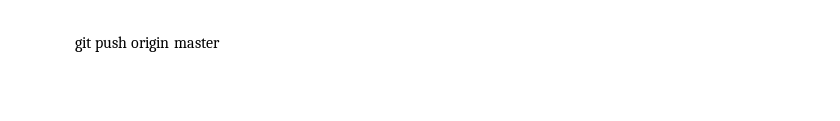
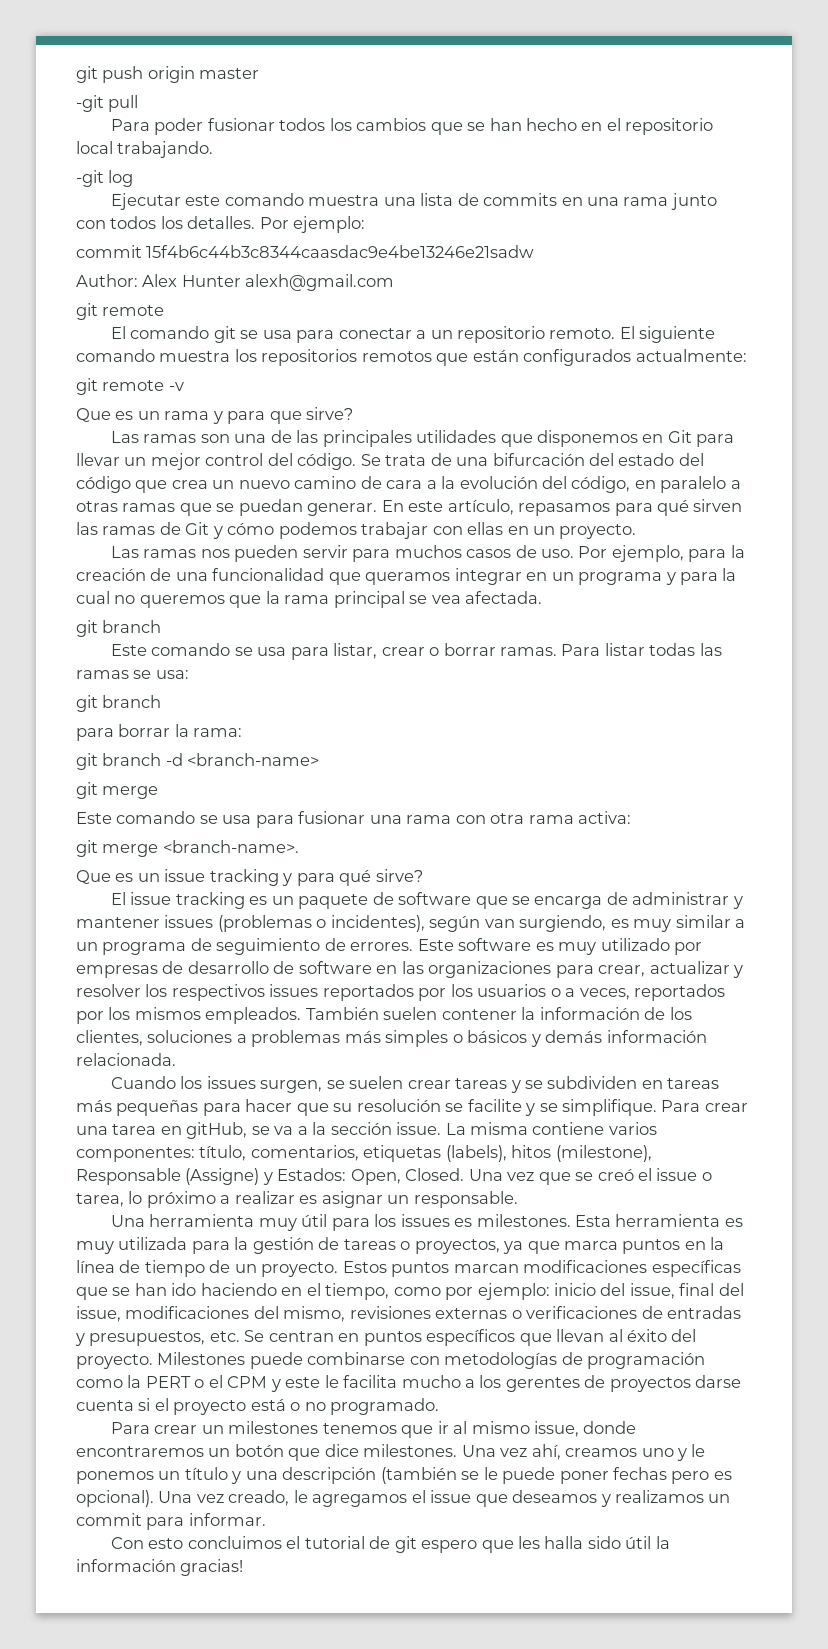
+ -git pull
+ Para poder fusionar todos los cambios que se han hecho en el repositorio local trabajando.
+ -git log
+ Ejecutar este comando muestra una lista de commits en una rama junto con todos los detalles. Por ejemplo:
+ commit 15f4b6c44b3c8344caasdac9e4be13246e21sadw
+ Author: Alex Hunter alexh@gmail.com
+ git remote
+ El comando git se usa para conectar a un repositorio remoto. El siguiente comando muestra los repositorios remotos que están configurados actualmente:
+ git remote -v
+ Que es un rama y para que sirve?
+ Las ramas son una de las principales utilidades que disponemos en Git para llevar un mejor control del código. Se trata de una bifurcación del estado del código que crea un nuevo camino de cara a la evolución del código, en paralelo a otras ramas que se puedan generar. En este artículo, repasamos para qué sirven las ramas de Git y cómo podemos trabajar con ellas en un proyecto.
+ Las ramas nos pueden servir para muchos casos de uso. Por ejemplo, para la creación de una funcionalidad que queramos integrar en un programa y para la cual no queremos que la rama principal se vea afectada.
+ git branch
+ Este comando se usa para listar, crear o borrar ramas. Para listar todas las ramas se usa:
+ git branch
+ para borrar la rama:
+ git branch -d <branch-name>
+ git merge
+ Este comando se usa para fusionar una rama con otra rama activa:
+ git merge <branch-name>.
+ Que es un issue tracking y para qué sirve?
+ El issue tracking es un paquete de software que se encarga de administrar y mantener issues (problemas o incidentes), según van surgiendo, es muy similar a un programa de seguimiento de errores. Este software es muy utilizado por empresas de desarrollo de software en las organizaciones para crear, actualizar y resolver los respectivos issues reportados por los usuarios o a veces, reportados por los mismos empleados. También suelen contener la información de los clientes, soluciones a problemas más simples o básicos y demás información relacionada.
+ Cuando los issues surgen, se suelen crear tareas y se subdividen en tareas más pequeñas para hacer que su resolución se facilite y se simplifique. Para crear una tarea en gitHub, se va a la sección issue. La misma contiene varios componentes: título, comentarios, etiquetas (labels), hitos (milestone), Responsable (Assigne) y Estados: Open, Closed. Una vez que se creó el issue o tarea, lo próximo a realizar es asignar un responsable.
+ Una herramienta muy útil para los issues es milestones. Esta herramienta es muy utilizada para la gestión de tareas o proyectos, ya que marca puntos en la línea de tiempo de un proyecto. Estos puntos marcan modificaciones específicas que se han ido haciendo en el tiempo, como por ejemplo: inicio del issue, final del issue, modificaciones del mismo, revisiones externas o verificaciones de entradas y presupuestos, etc. Se centran en puntos específicos que llevan al éxito del proyecto. Milestones puede combinarse con metodologías de programación como la PERT o el CPM y este le facilita mucho a los gerentes de proyectos darse cuenta si el proyecto está o no programado.
+ Para crear un milestones tenemos que ir al mismo issue, donde encontraremos un botón que dice milestones. Una vez ahí, creamos uno y le ponemos un título y una descripción (también se le puede poner fechas pero es opcional). Una vez creado, le agregamos el issue que deseamos y realizamos un commit para informar.
+ Con esto concluimos el tutorial de git espero que les halla sido útil la información gracias!

